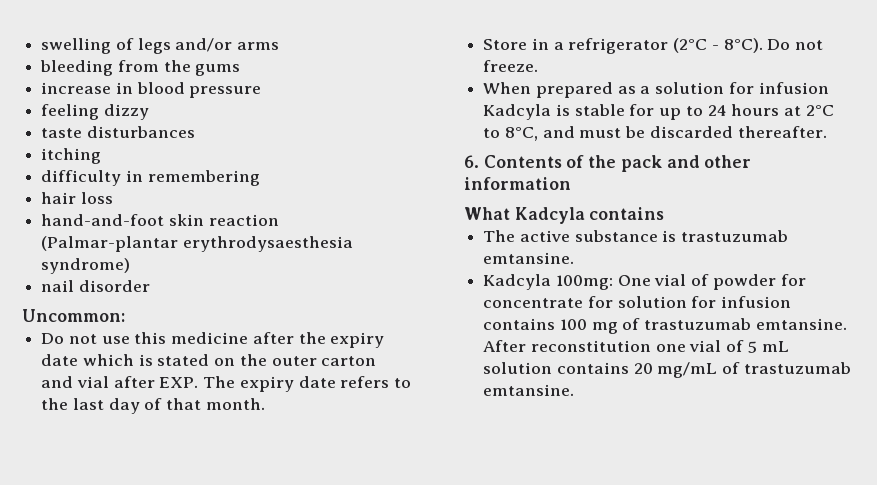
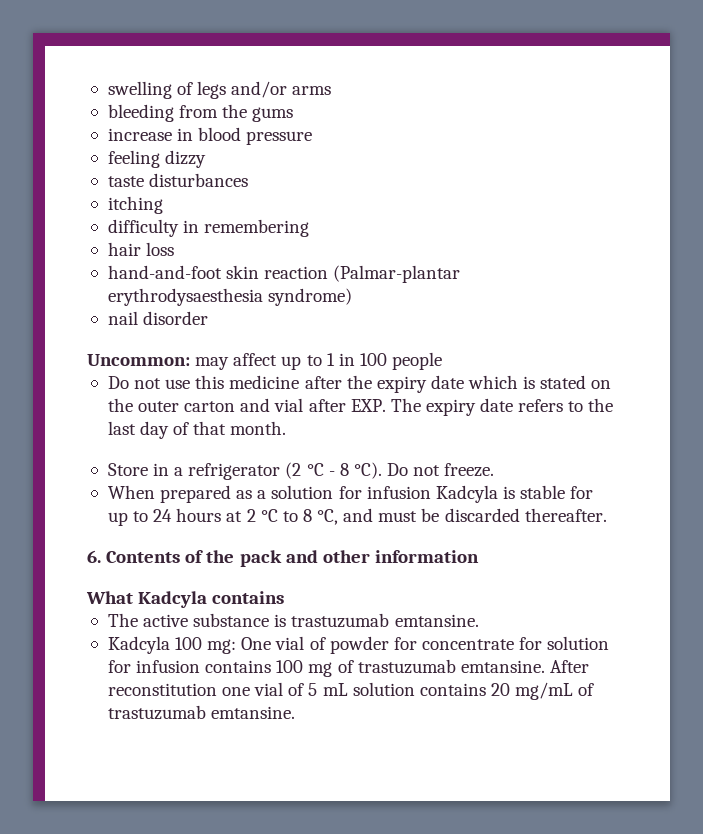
- Uncommon:
+ Uncommon: may affect up to 1 in 100 people
- Store in a refrigerator (2°C - 8°C).
+ Store in a refrigerator (2 °C - 8 °C).
- When prepared as a solution for infusion Kadcyla is stable for up to 24 hours at 2°C to 8°C, and must be discarded thereafter.
+ When prepared as a solution for infusion Kadcyla is stable for up to 24 hours at 2 °C to 8 °C, and must be discarded thereafter.
- Kadcyla 100mg: One vial of powder for concentrate for solution for infusion contains 100 mg of trastuzumab emtansine.
+ Kadcyla 100 mg: One vial of powder for concentrate for solution for infusion contains 100 mg of trastuzumab emtansine.

